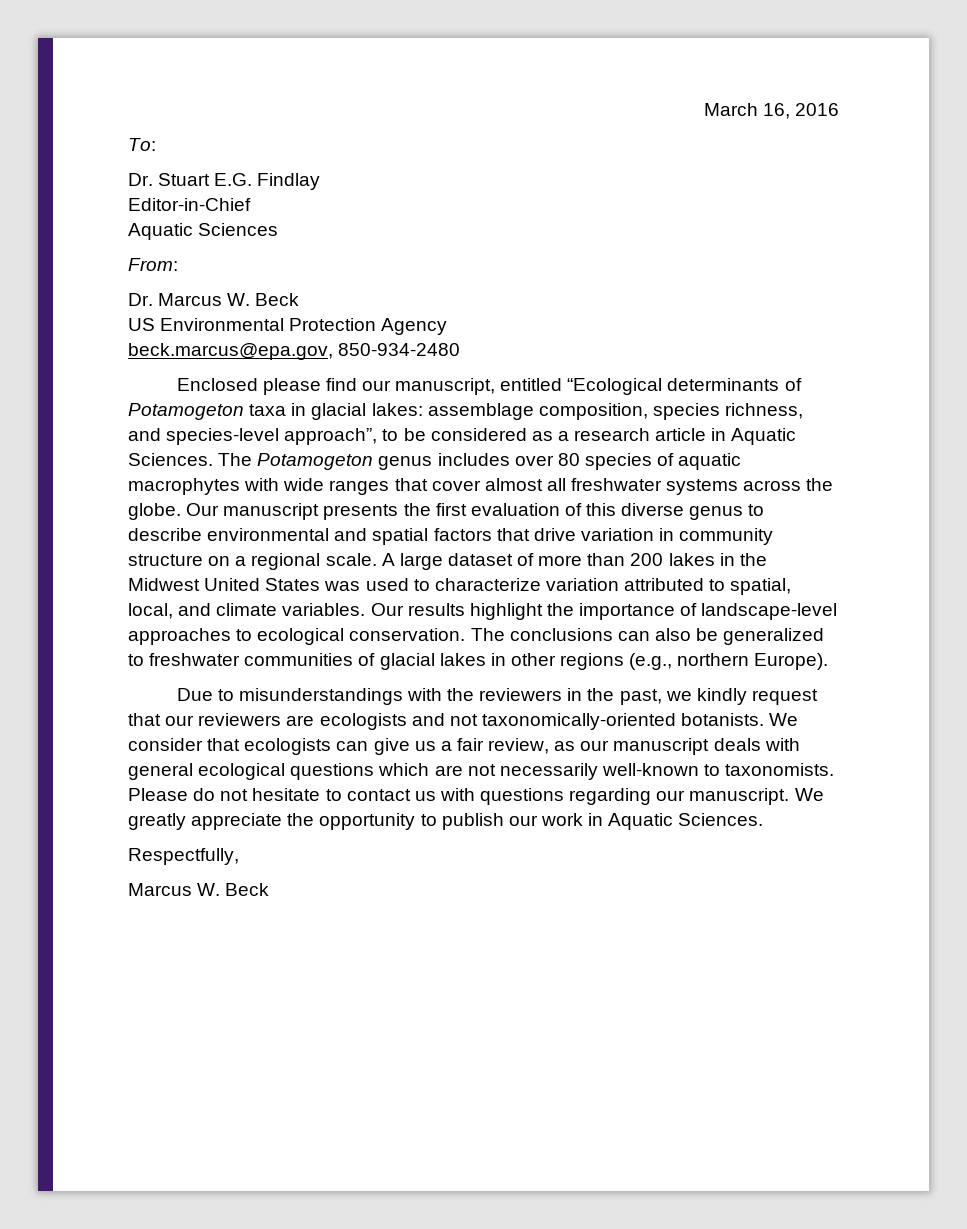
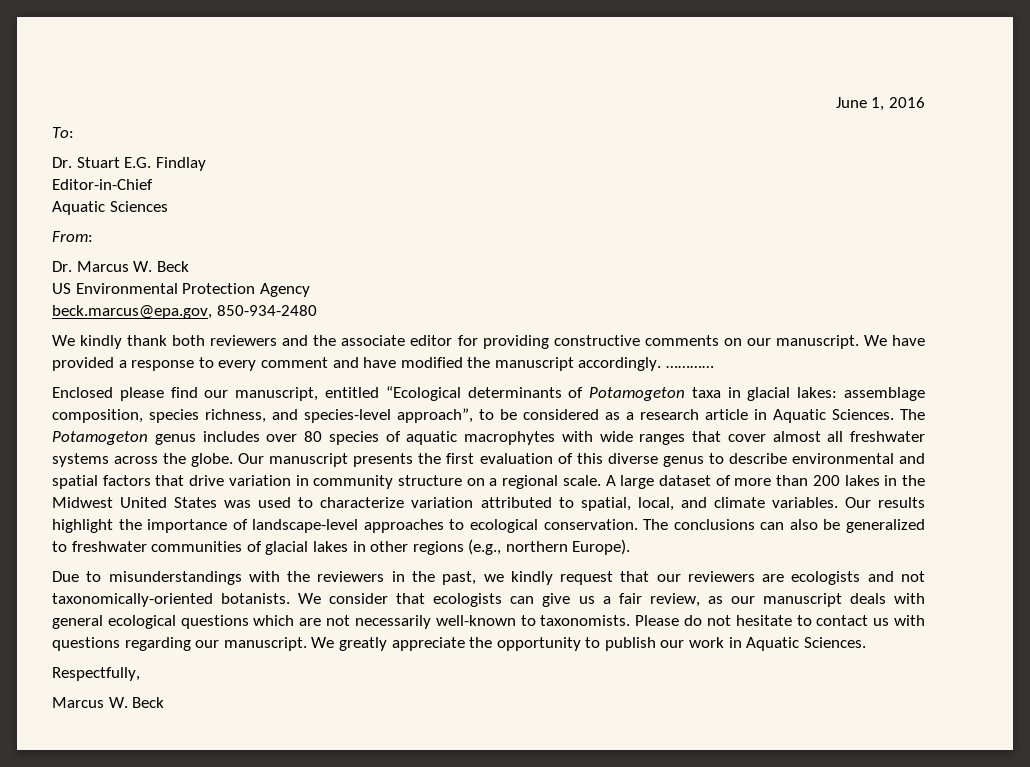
- March 16, 2016
+ June 1, 2016
+ We kindly thank both reviewers and the associate editor for providing constructive comments on our manuscript. We have provided a response to every comment and have modified the manuscript accordingly. …………

